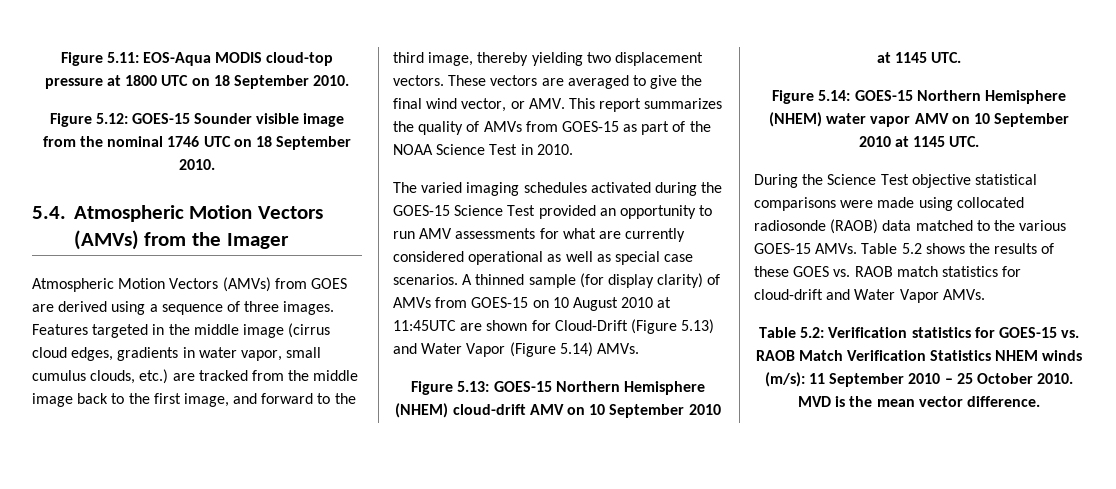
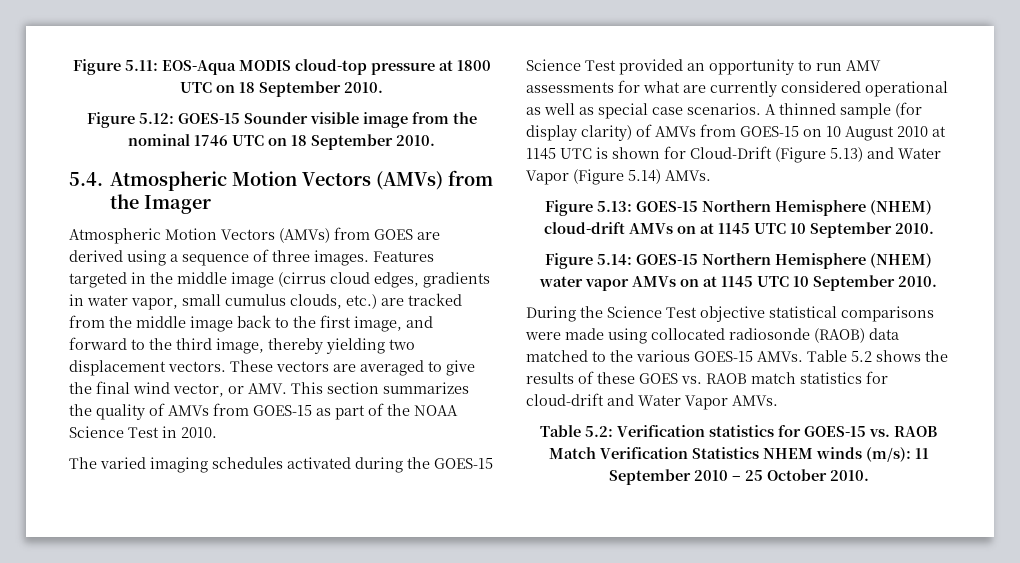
- These vectors are averaged to give the final wind vector, or AMV. This report summarizes the quality of AMVs from GOES-15 as part of the NOAA Science Test in 2010.
+ These vectors are averaged to give the final wind vector, or AMV. This section summarizes the quality of AMVs from GOES-15 as part of the NOAA Science Test in 2010.
- A thinned sample (for display clarity) of AMVs from GOES-15 on 10 August 2010 at 11:45UTC are shown for Cloud-Drift (Figure 5.13) and Water Vapor (Figure 5.14) AMVs.
+ A thinned sample (for display clarity) of AMVs from GOES-15 on 10 August 2010 at 1145 UTC is shown for Cloud-Drift (Figure 5.13) and Water Vapor (Figure 5.14) AMVs.
- Figure 5.13: GOES-15 Northern Hemisphere (NHEM) cloud-drift AMV on 10 September 2010 at 1145 UTC.
+ Figure 5.13: GOES-15 Northern Hemisphere (NHEM) cloud-drift AMVs on at 1145 UTC 10 September 2010.
- Figure 5.14: GOES-15 Northern Hemisphere (NHEM) water vapor AMV on 10 September 2010 at 1145 UTC.
+ Figure 5.14: GOES-15 Northern Hemisphere (NHEM) water vapor AMVs on at 1145 UTC 10 September 2010.
- MVD is the mean vector difference.

